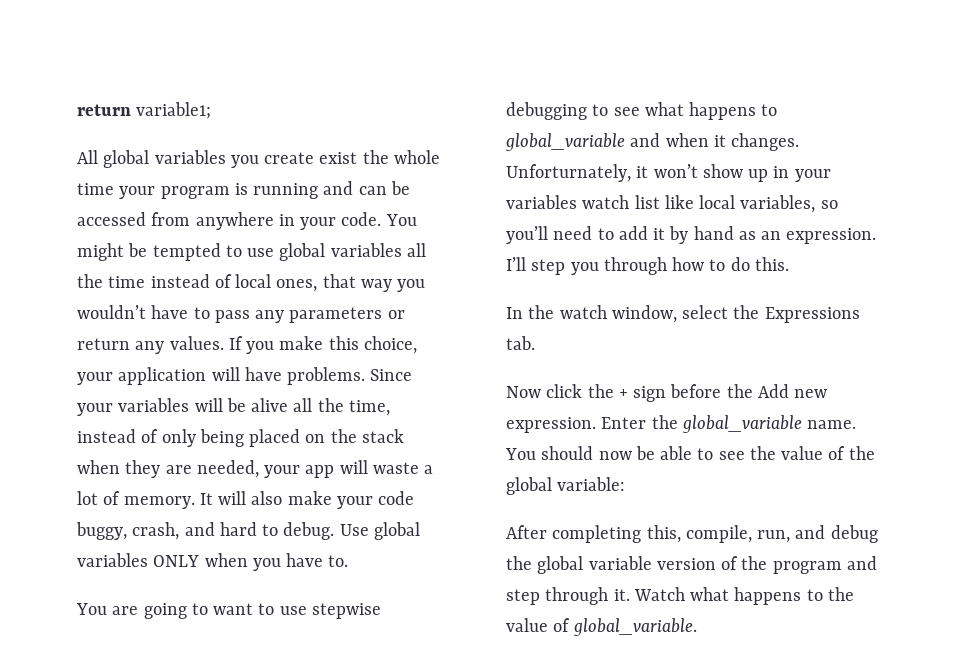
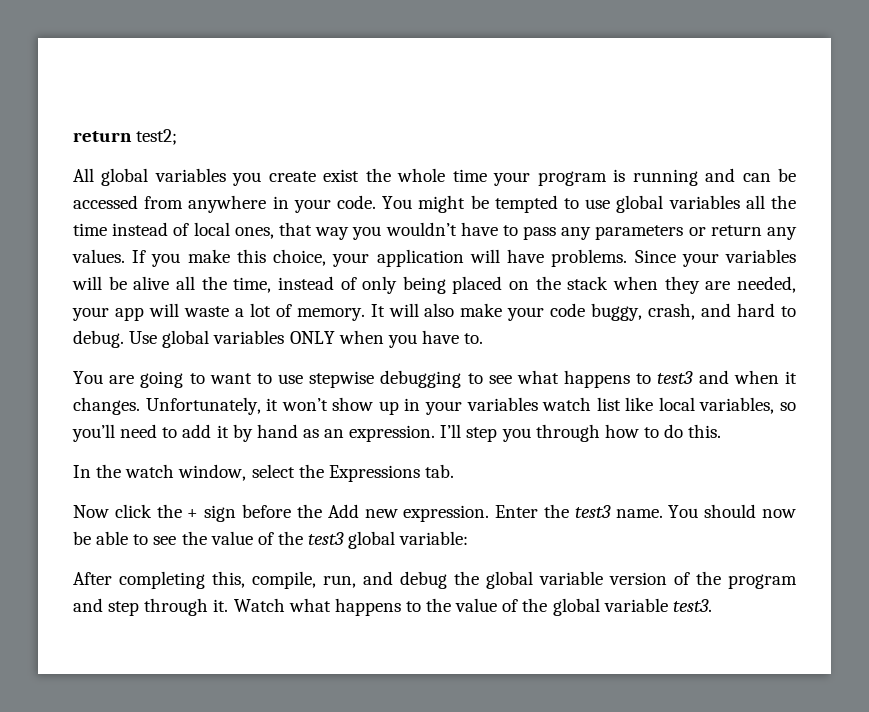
- return variable1;
+ return test2;
- You are going to want to use stepwise debugging to see what happens to global_variable and when it changes.
+ You are going to want to use stepwise debugging to see what happens to test3 and when it changes.
- Unforturnately, it won’t show up in your variables watch list like local variables, so you’ll need to add it by hand as an expression.
+ Unfortunately, it won’t show up in your variables watch list like local variables, so you’ll need to add it by hand as an expression.
- Enter the global_variable name.
+ Enter the test3 name.
- You should now be able to see the value of the global variable:
+ You should now be able to see the value of the test3 global variable:
- Watch what happens to the value of global_variable.
+ Watch what happens to the value of the global variable test3.

